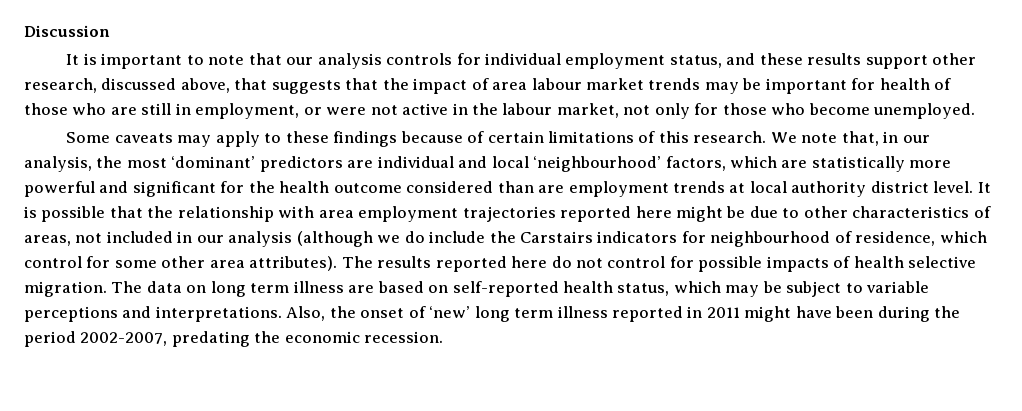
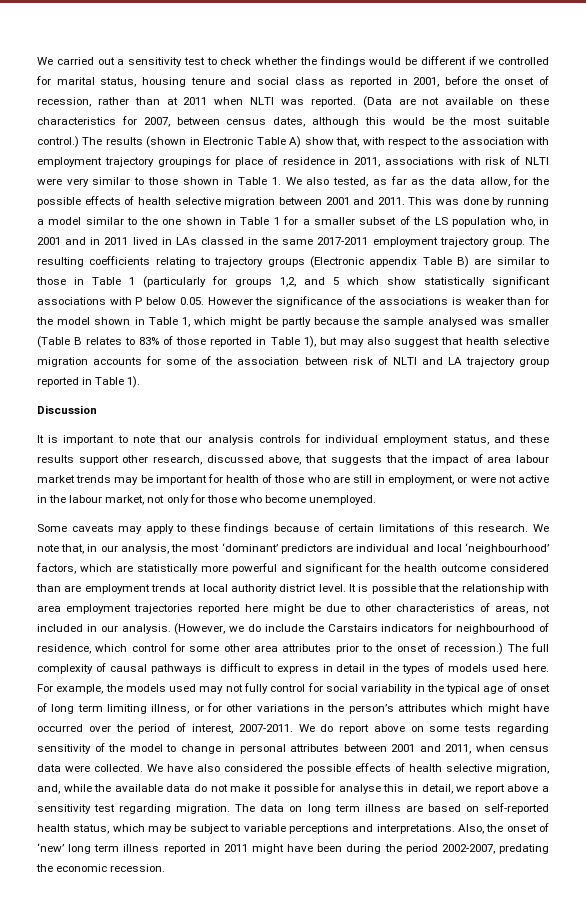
+ We carried out a sensitivity test to check whether the findings would be different if we controlled for marital status, housing tenure and social class as reported in 2001, before the onset of recession, rather than at 2011 when NLTI was reported. (Data are not available on these characteristics for 2007, between census dates, although this would be the most suitable control.) The results (shown in Electronic Table A) show that, with respect to the association with employment trajectory groupings for place of residence in 2011, associations with risk of NLTI were very similar to those shown in Table 1. We also tested, as far as the data allow, for the possible effects of health selective migration between 2001 and 2011. This was done by running a model similar to the one shown in Table 1 for a smaller subset of the LS population who, in 2001 and in 2011 lived in LAs classed in the same 2017-2011 employment trajectory group. The resulting coefficients relating to trajectory groups (Electronic appendix Table B) are similar to those in Table 1 (particularly for groups 1,2, and 5 which show statistically significant associations with P below 0.05. However the significance of the associations is weaker than for the model shown in Table 1, which might be partly because the sample analysed was smaller (Table B relates to 83% of those reported in Table 1), but may also suggest that health selective migration accounts for some of the association between risk of NLTI and LA trajectory group reported in Table 1).
- It is possible that the relationship with area employment trajectories reported here might be due to other characteristics of areas, not included in our analysis (although we do include the Carstairs indicators for neighbourhood of residence, which control for some other area attributes). The results reported here do not control for possible impacts of health selective migration.
+ It is possible that the relationship with area employment trajectories reported here might be due to other characteristics of areas, not included in our analysis. (However, we do include the Carstairs indicators for neighbourhood of residence, which control for some other area attributes prior to the onset of recession.) The full complexity of causal pathways is difficult to express in detail in the types of models used here. For example, the models used may not fully control for social variability in the typical age of onset of long term limiting illness, or for other variations in the person’s attributes which might have occurred over the period of interest, 2007-2011. We do report above on some tests regarding sensitivity of the model to change in personal attributes between 2001 and 2011, when census data were collected. We have also considered the possible effects of health selective migration, and, while the available data do not make it possible for analyse this in detail, we report above a sensitivity test regarding migration.

